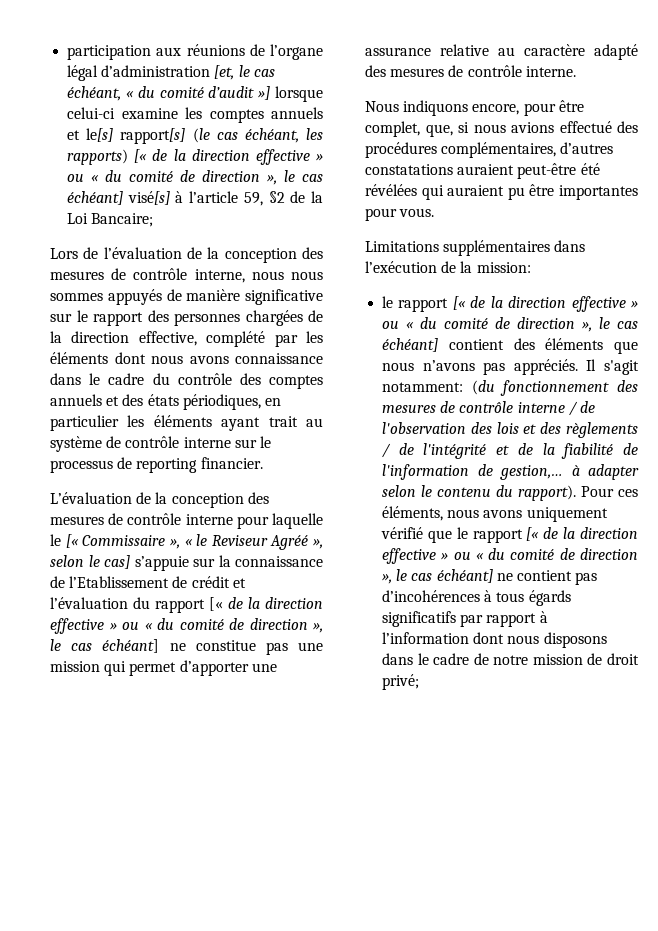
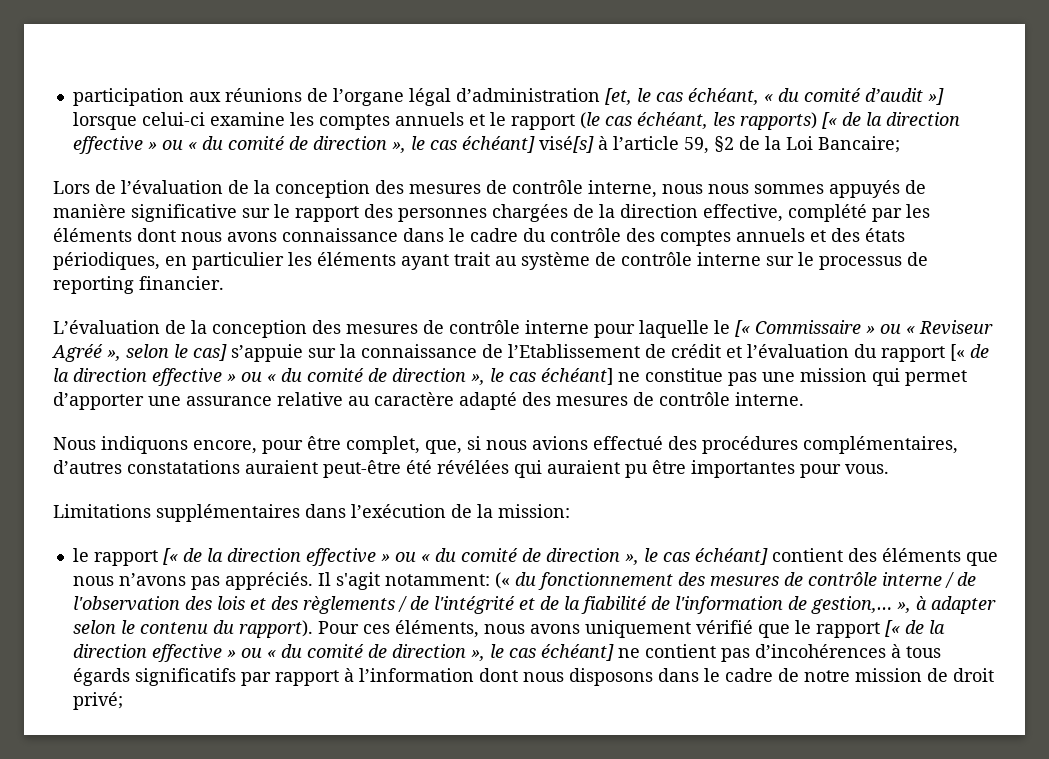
- participation aux réunions de l’organe légal d’administration [et, le cas échéant, « du comité d’audit »] lorsque celui-ci examine les comptes annuels et le[s] rapport[s] (le cas échéant, les rapports) [« de la direction effective » ou « du comité de direction », le cas échéant] visé[s] à l’article 59, §2 de la Loi Bancaire;
+ participation aux réunions de l’organe légal d’administration [et, le cas échéant, « du comité d’audit »] lorsque celui-ci examine les comptes annuels et le rapport (le cas échéant, les rapports) [« de la direction effective » ou « du comité de direction », le cas échéant] visé[s] à l’article 59, §2 de la Loi Bancaire;
- L’évaluation de la conception des mesures de contrôle interne pour laquelle le [« Commissaire », « le Reviseur Agréé », selon le cas] s’appuie sur la connaissance de l’Etablissement de crédit et l’évaluation du rapport [« de la direction effective » ou « du comité de direction », le cas échéant] ne constitue pas une mission qui permet d’apporter une assurance relative au caractère adapté des mesures de contrôle interne.
+ L’évaluation de la conception des mesures de contrôle interne pour laquelle le [« Commissaire » ou « Reviseur Agréé », selon le cas] s’appuie sur la connaissance de l’Etablissement de crédit et l’évaluation du rapport [« de la direction effective » ou « du comité de direction », le cas échéant] ne constitue pas une mission qui permet d’apporter une assurance relative au caractère adapté des mesures de contrôle interne.
- Il s'agit notamment: (du fonctionnement des mesures de contrôle interne / de l'observation des lois et des règlements / de l'intégrité et de la fiabilité de l'information de gestion,… à adapter selon le contenu du rapport).
+ Il s'agit notamment: (« du fonctionnement des mesures de contrôle interne / de l'observation des lois et des règlements / de l'intégrité et de la fiabilité de l'information de gestion,… », à adapter selon le contenu du rapport).

